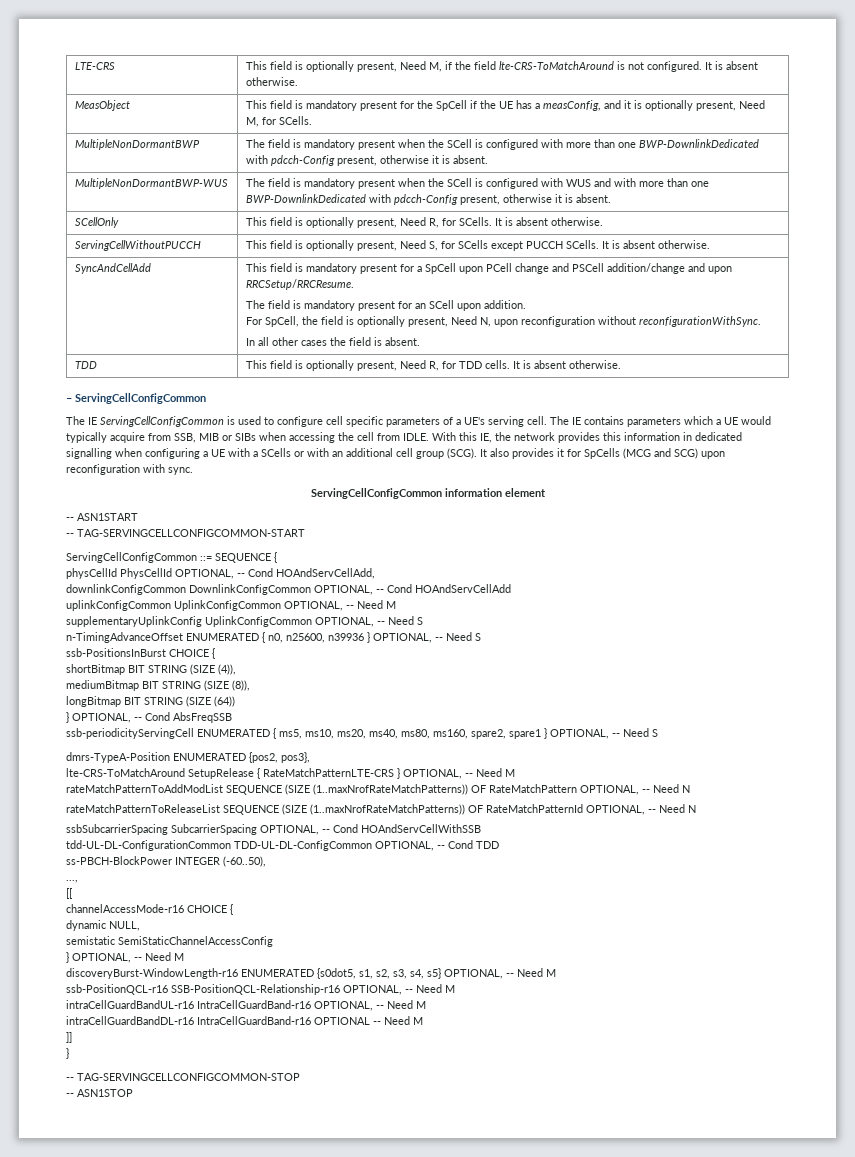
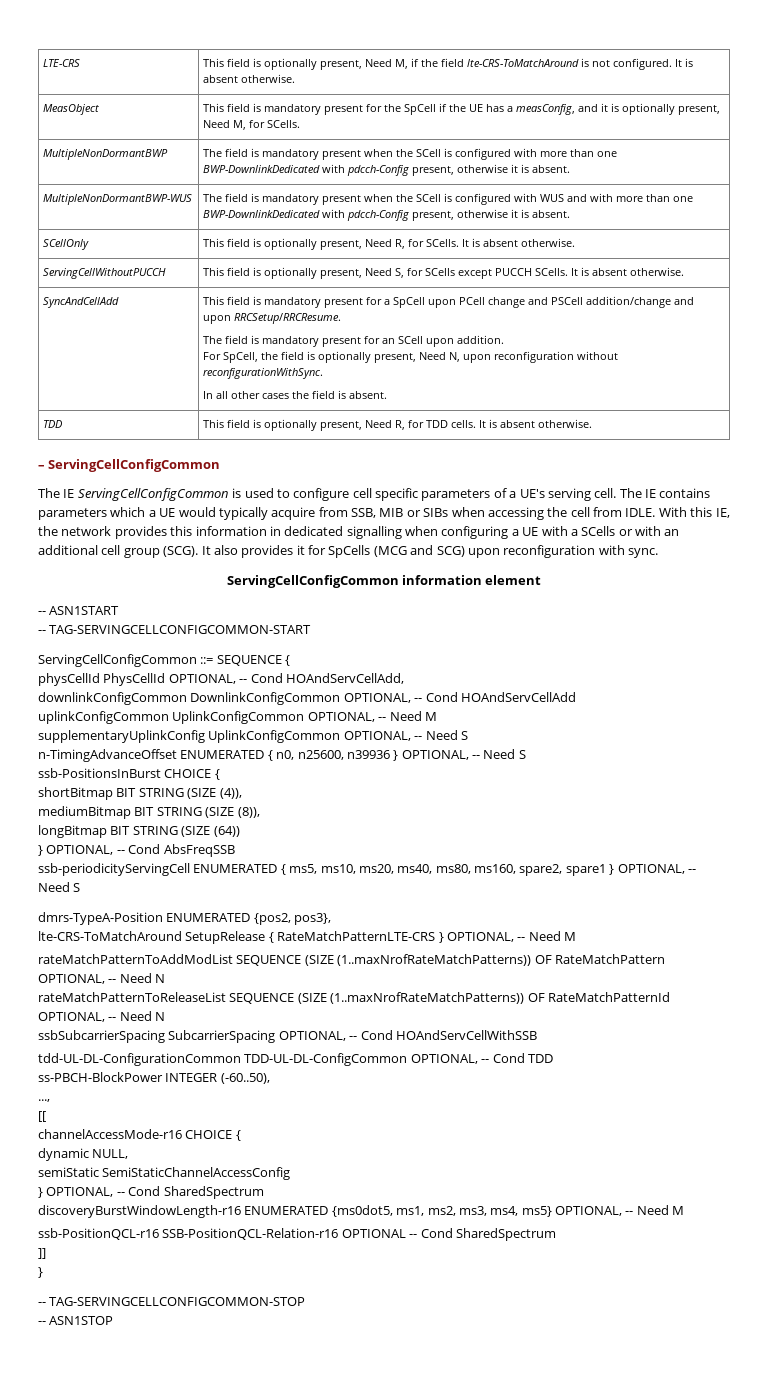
- semistatic SemiStaticChannelAccessConfig
- } OPTIONAL, -- Need M
- discoveryBurst-WindowLength-r16 ENUMERATED {s0dot5, s1, s2, s3, s4, s5} OPTIONAL, -- Need M
+ semiStatic SemiStaticChannelAccessConfig
+ } OPTIONAL, -- Cond SharedSpectrum
+ discoveryBurstWindowLength-r16 ENUMERATED {ms0dot5, ms1, ms2, ms3, ms4, ms5} OPTIONAL, -- Need M
- ssb-PositionQCL-r16 SSB-PositionQCL-Relationship-r16 OPTIONAL, -- Need M
- intraCellGuardBandUL-r16 IntraCellGuardBand-r16 OPTIONAL, -- Need M
- intraCellGuardBandDL-r16 IntraCellGuardBand-r16 OPTIONAL -- Need M
+ ssb-PositionQCL-r16 SSB-PositionQCL-Relation-r16 OPTIONAL -- Cond SharedSpectrum

